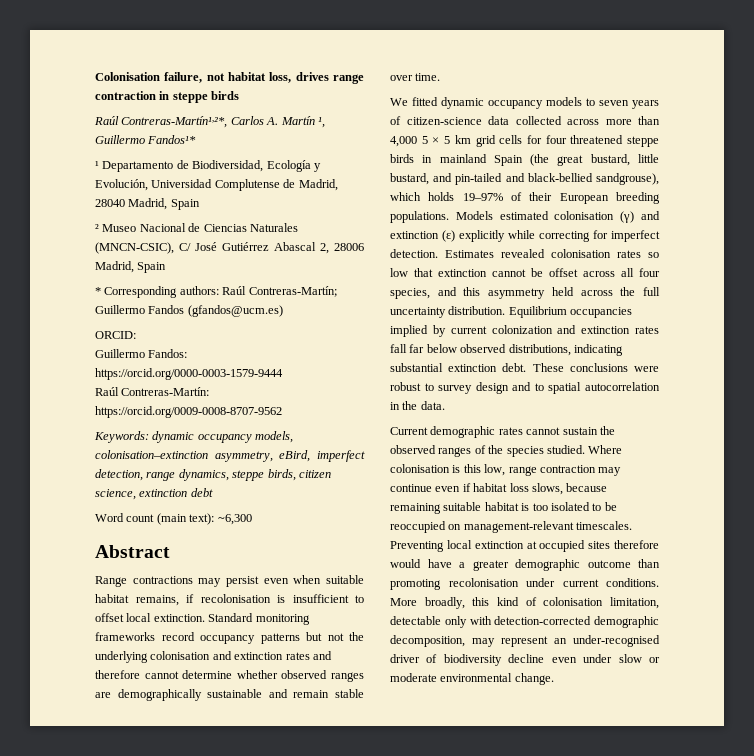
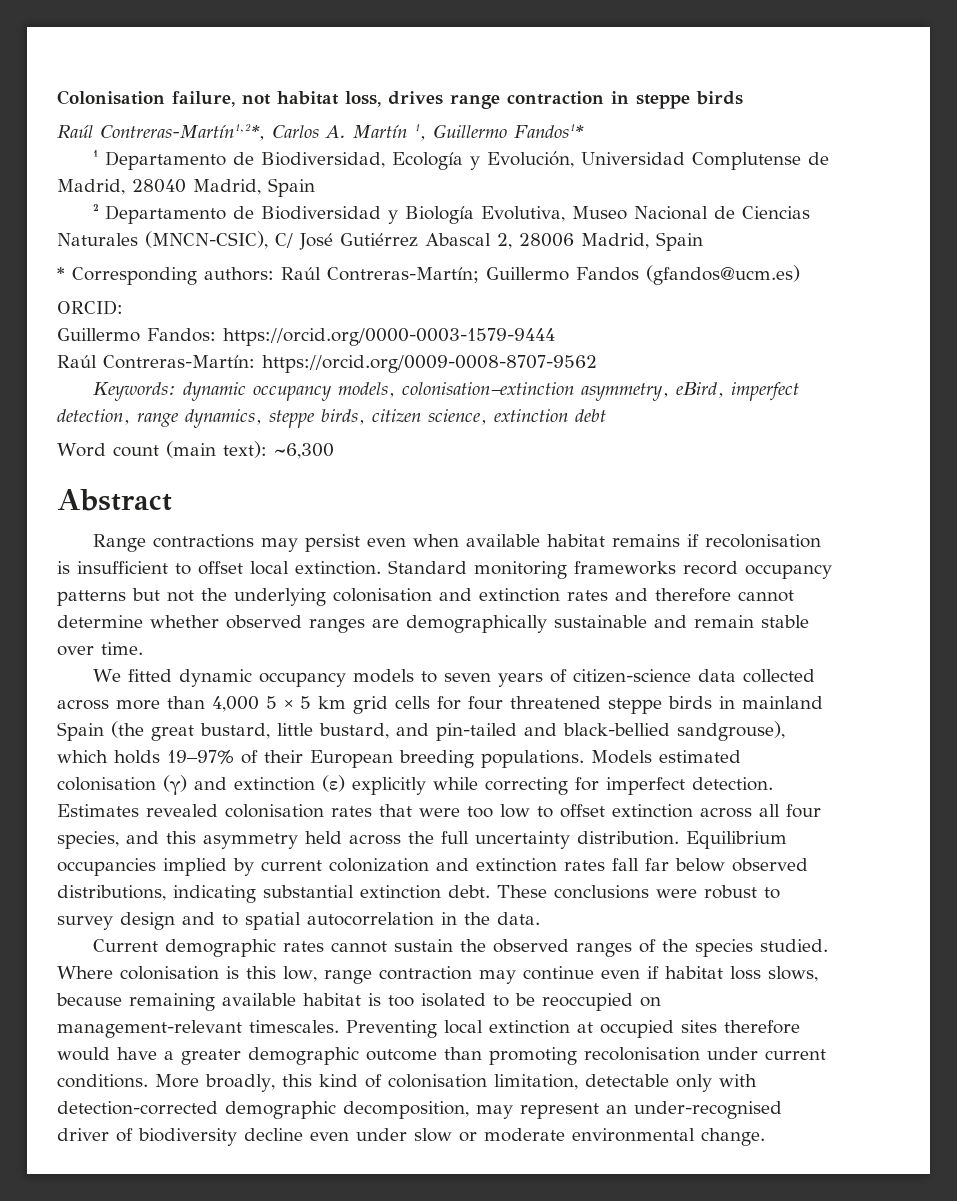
- ² Museo Nacional de Ciencias Naturales (MNCN-CSIC), C/ José Gutiérrez Abascal 2, 28006 Madrid, Spain
+ ² Departamento de Biodiversidad y Biología Evolutiva, Museo Nacional de Ciencias Naturales (MNCN-CSIC), C/ José Gutiérrez Abascal 2, 28006 Madrid, Spain
- Range contractions may persist even when suitable habitat remains, if recolonisation is insufficient to offset local extinction.
+ Range contractions may persist even when available habitat remains if recolonisation is insufficient to offset local extinction.
- Estimates revealed colonisation rates so low that extinction cannot be offset across all four species, and this asymmetry held across the full uncertainty distribution.
+ Estimates revealed colonisation rates that were too low to offset extinction across all four species, and this asymmetry held across the full uncertainty distribution.
- Where colonisation is this low, range contraction may continue even if habitat loss slows, because remaining suitable habitat is too isolated to be reoccupied on management-relevant timescales.
+ Where colonisation is this low, range contraction may continue even if habitat loss slows, because remaining available habitat is too isolated to be reoccupied on management-relevant timescales.

